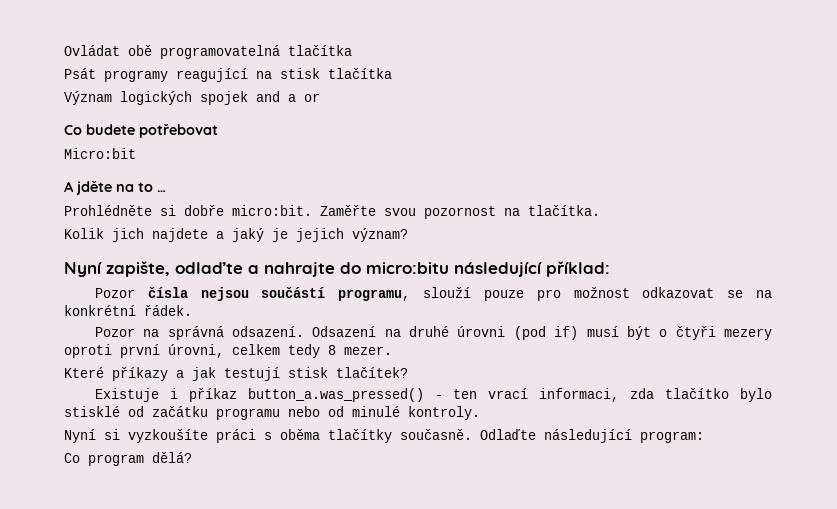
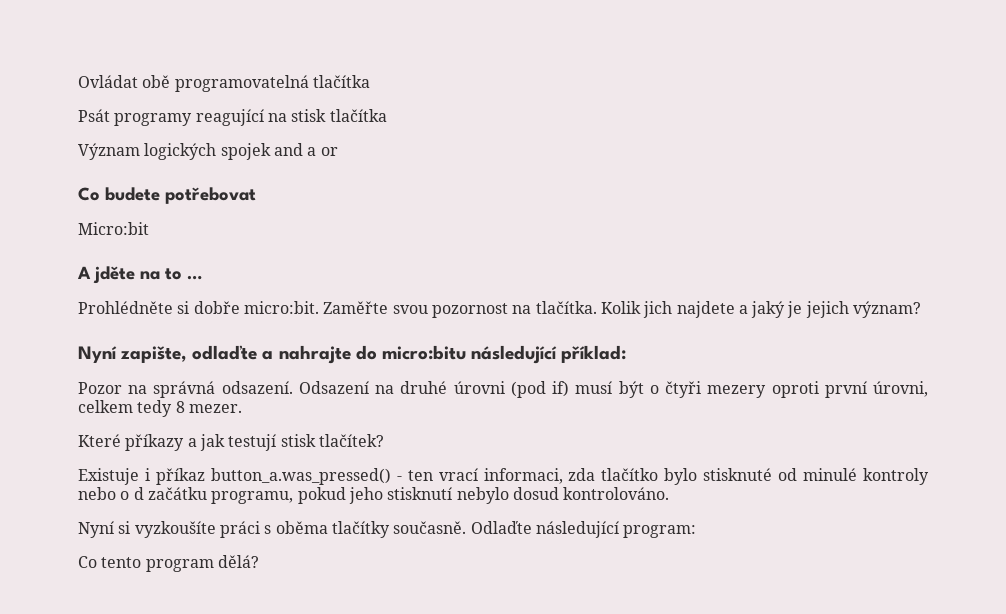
- Zaměřte svou pozornost na tlačítka.
- Kolik jich najdete a jaký je jejich význam?
+ Zaměřte svou pozornost na tlačítka. Kolik jich najdete a jaký je jejich význam?
- Pozor čísla nejsou součástí programu, slouží pouze pro možnost odkazovat se na konkrétní řádek.
- Existuje i příkaz button_a.was_pressed() - ten vrací informaci, zda tlačítko bylo stisklé od začátku programu nebo od minulé kontroly.
+ Existuje i příkaz button_a.was_pressed() - ten vrací informaci, zda tlačítko bylo stisknuté od minulé kontroly nebo o d začátku programu, pokud jeho stisknutí nebylo dosud kontrolováno.
- Co program dělá?
+ Co tento program dělá?

